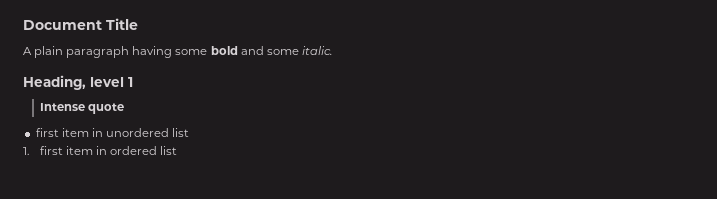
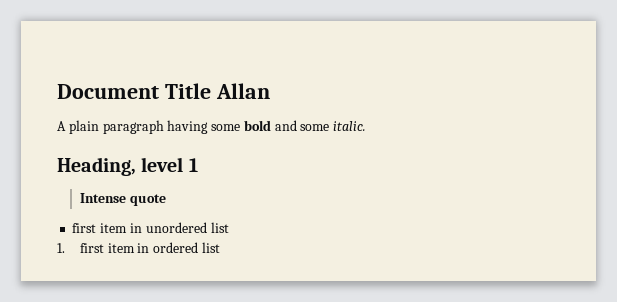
- Document Title
+ Document Title Allan

